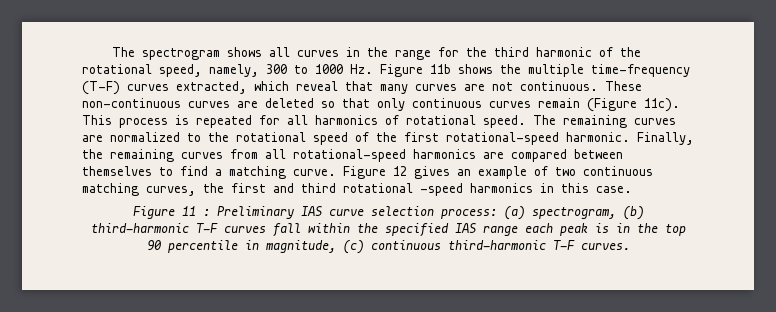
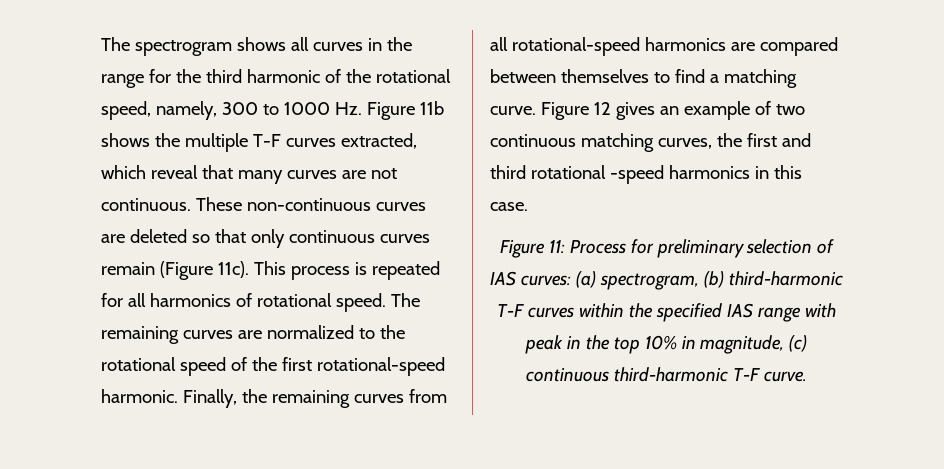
- The spectrogram shows all curves in the range for the third harmonic of the rotational speed, namely, 300 to 1000 Hz. Figure 11b shows the multiple time-frequency (T-F) curves extracted, which reveal that many curves are not continuous.
+ The spectrogram shows all curves in the range for the third harmonic of the rotational speed, namely, 300 to 1000 Hz. Figure 11b shows the multiple T-F curves extracted, which reveal that many curves are not continuous.
- Figure 11 : Preliminary IAS curve selection process: (a) spectrogram, (b) third-harmonic T-F curves fall within the specified IAS range each peak is in the top 90 percentile in magnitude, (c) continuous third-harmonic T-F curves.
+ Figure 11: Process for preliminary selection of IAS curves: (a) spectrogram, (b) third-harmonic T-F curves within the specified IAS range with peak in the top 10% in magnitude, (c) continuous third-harmonic T-F curve.

